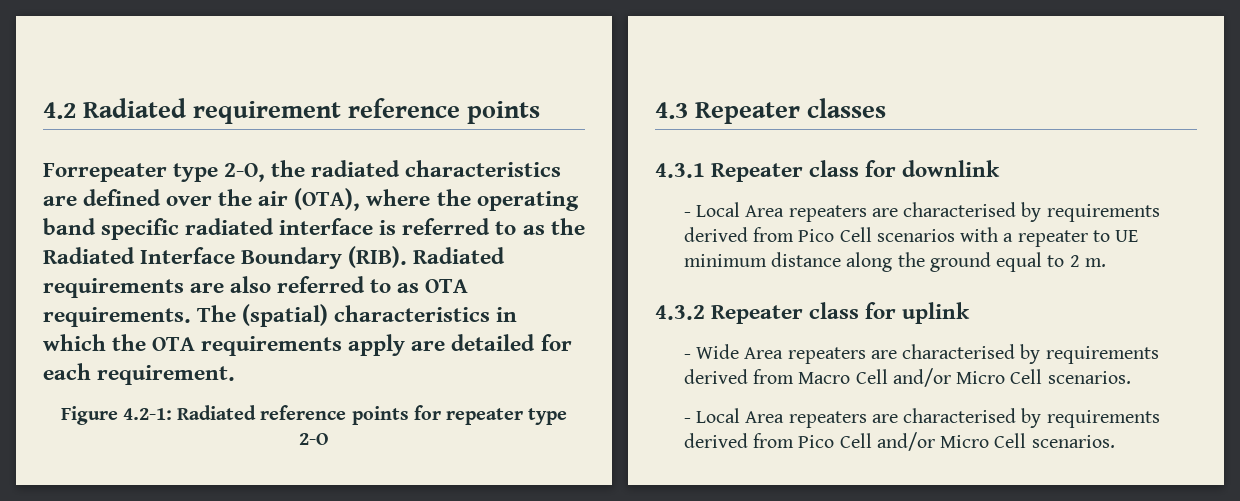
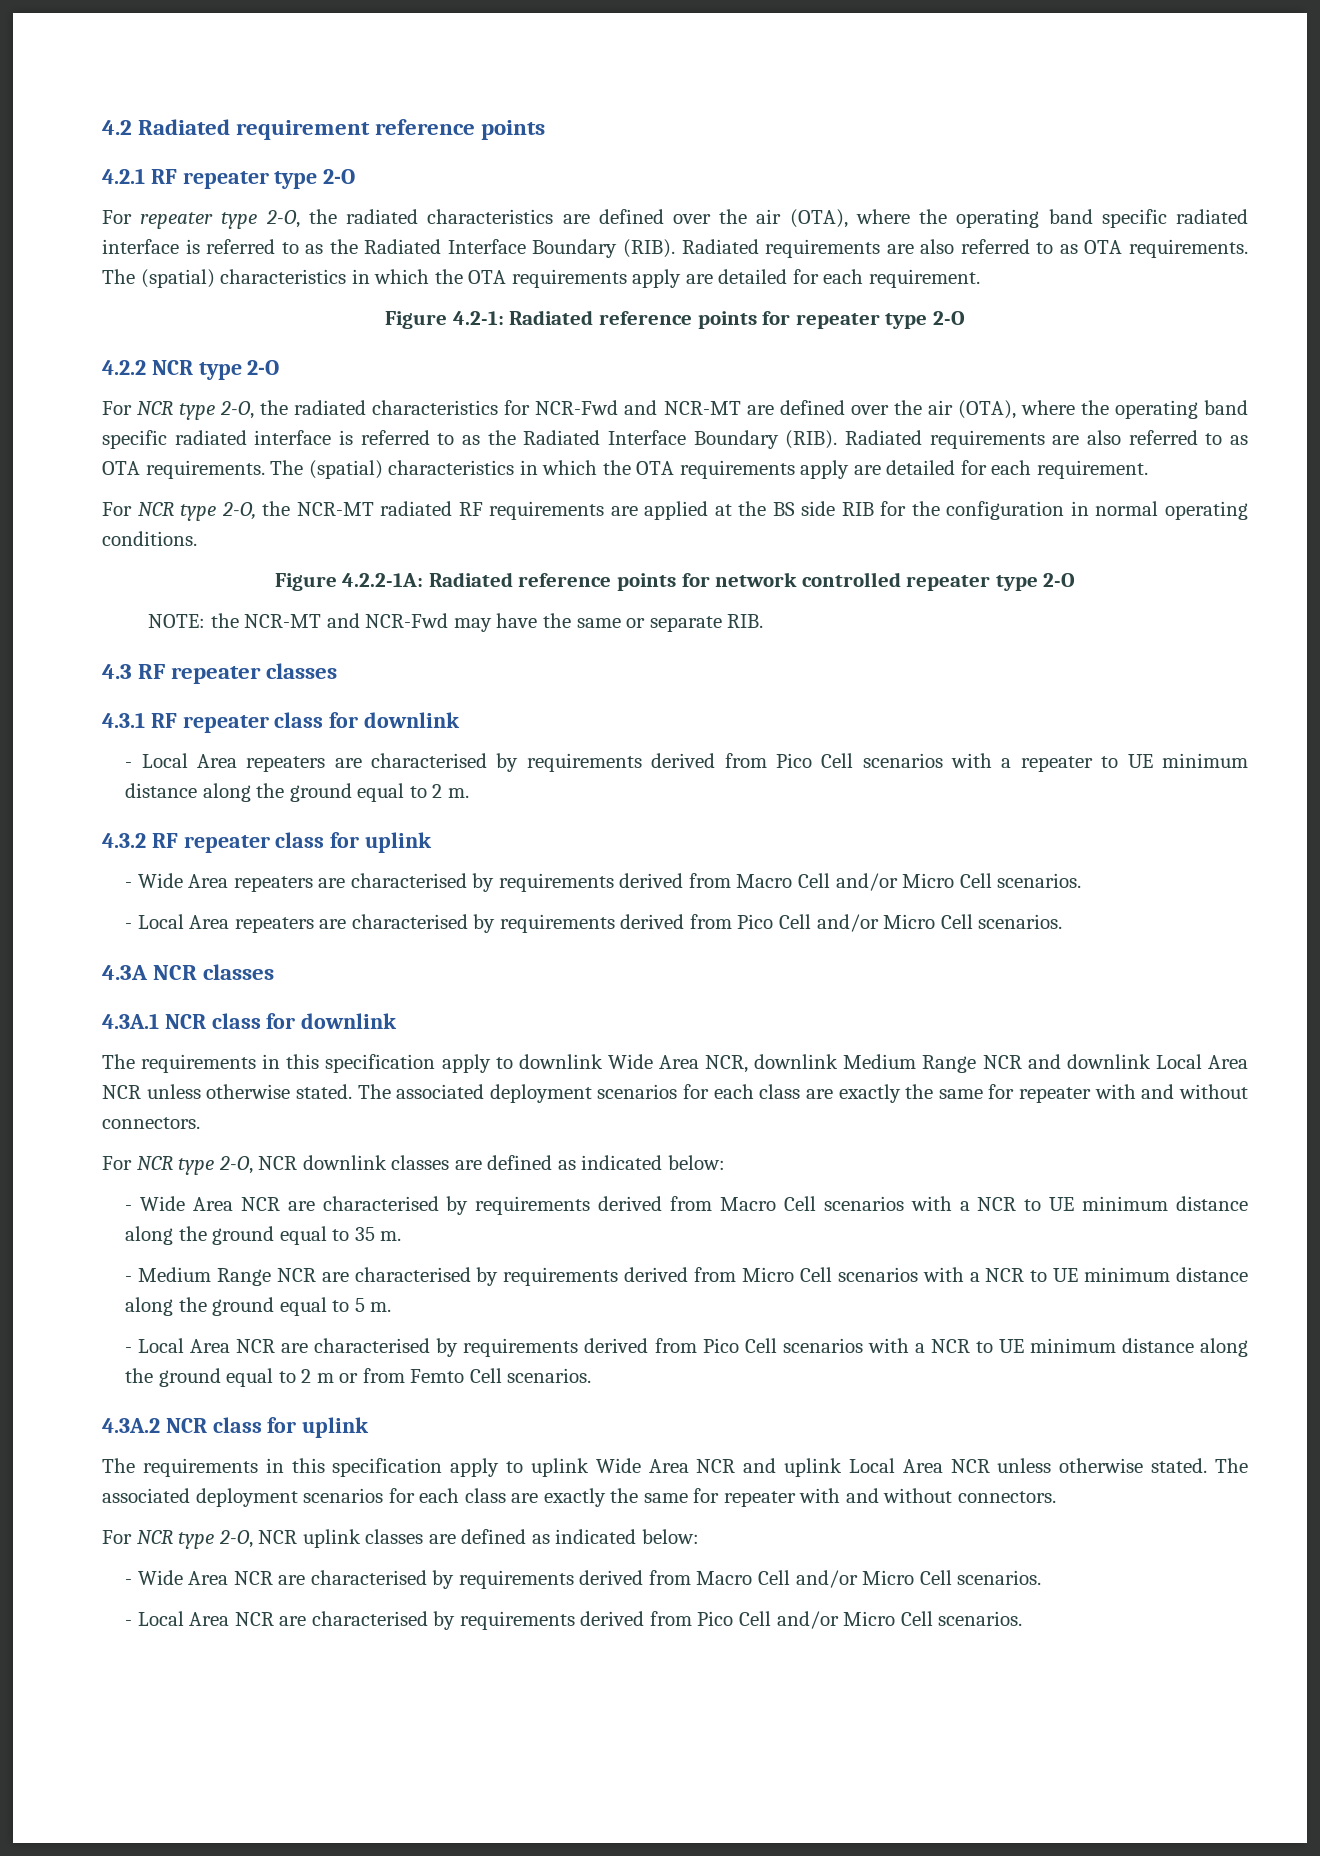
- Forrepeater type 2-O, the radiated characteristics are defined over the air (OTA), where the operating band specific radiated interface is referred to as the Radiated Interface Boundary (RIB).
+ 4.2.1 RF repeater type 2-O
+ For repeater type 2-O, the radiated characteristics are defined over the air (OTA), where the operating band specific radiated interface is referred to as the Radiated Interface Boundary (RIB).
+ 4.2.2 NCR type 2-O
+ For NCR type 2-O, the radiated characteristics for NCR-Fwd and NCR-MT are defined over the air (OTA), where the operating band specific radiated interface is referred to as the Radiated Interface Boundary (RIB). Radiated requirements are also referred to as OTA requirements. The (spatial) characteristics in which the OTA requirements apply are detailed for each requirement.
+ For NCR type 2-O, the NCR-MT radiated RF requirements are applied at the BS side RIB for the configuration in normal operating conditions.
+ Figure 4.2.2-1A: Radiated reference points for network controlled repeater type 2-O
+ NOTE: the NCR-MT and NCR-Fwd may have the same or separate RIB.
- 4.3 Repeater classes
+ 4.3 RF repeater classes
- 4.3.1 Repeater class for downlink
+ 4.3.1 RF repeater class for downlink
- 4.3.2 Repeater class for uplink
+ 4.3.2 RF repeater class for uplink
+ 4.3A NCR classes
+ 4.3A.1 NCR class for downlink
+ The requirements in this specification apply to downlink Wide Area NCR, downlink Medium Range NCR and downlink Local Area NCR unless otherwise stated. The associated deployment scenarios for each class are exactly the same for repeater with and without connectors.
+ For NCR type 2-O, NCR downlink classes are defined as indicated below:
+ - Wide Area NCR are characterised by requirements derived from Macro Cell scenarios with a NCR to UE minimum distance along the ground equal to 35 m.
+ - Medium Range NCR are characterised by requirements derived from Micro Cell scenarios with a NCR to UE minimum distance along the ground equal to 5 m.
+ - Local Area NCR are characterised by requirements derived from Pico Cell scenarios with a NCR to UE minimum distance along the ground equal to 2 m or from Femto Cell scenarios.
+ 4.3A.2 NCR class for uplink
+ The requirements in this specification apply to uplink Wide Area NCR and uplink Local Area NCR unless otherwise stated. The associated deployment scenarios for each class are exactly the same for repeater with and without connectors.
+ For NCR type 2-O, NCR uplink classes are defined as indicated below:
+ - Wide Area NCR are characterised by requirements derived from Macro Cell and/or Micro Cell scenarios.
+ - Local Area NCR are characterised by requirements derived from Pico Cell and/or Micro Cell scenarios.

